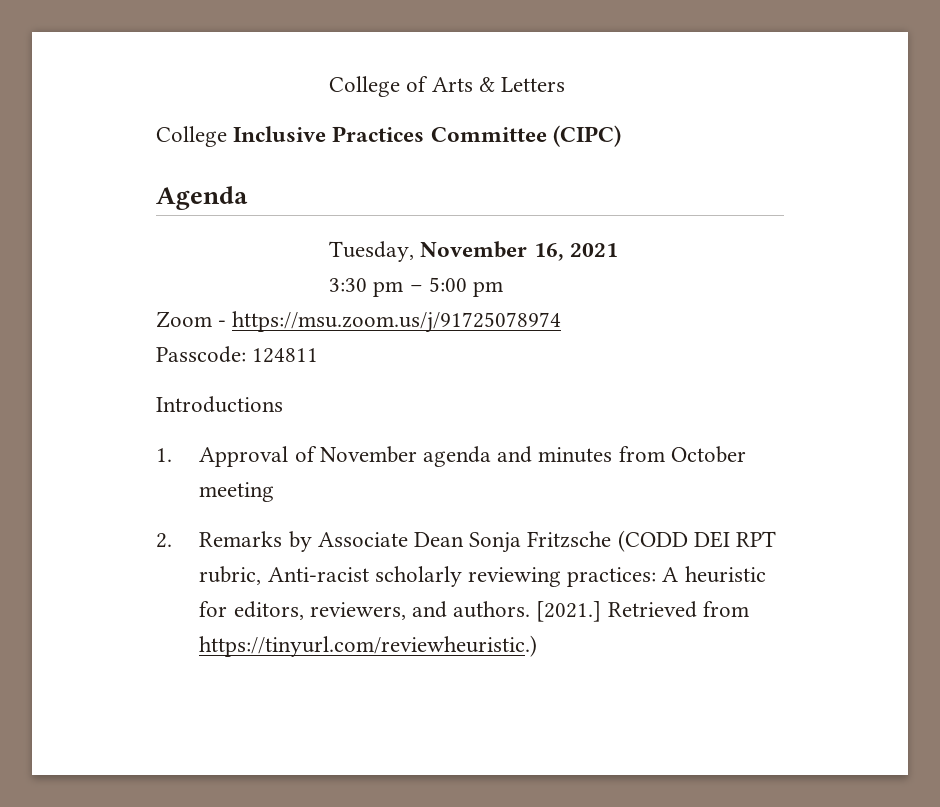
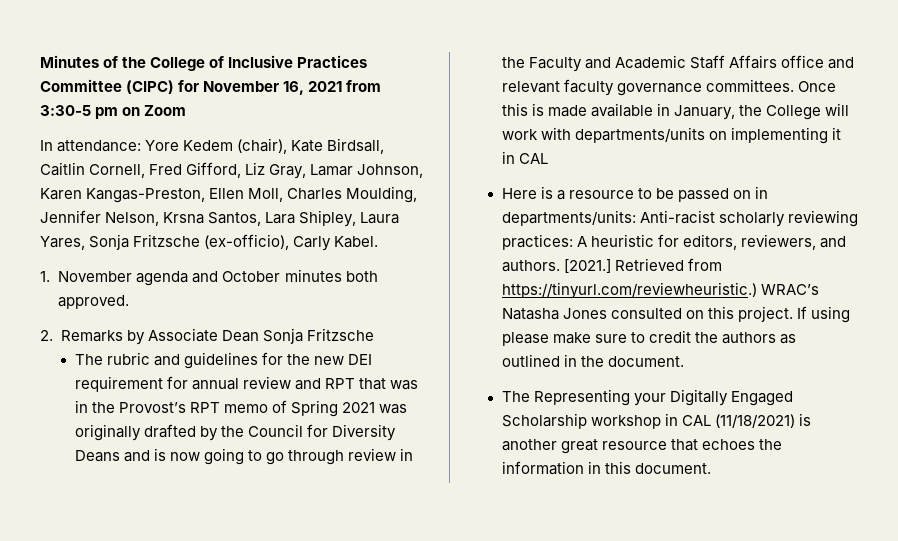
- College of Arts & Letters
- College Inclusive Practices Committee (CIPC)
- Agenda
- Tuesday, November 16, 2021
- 3:30 pm – 5:00 pm
- Zoom - https://msu.zoom.us/j/91725078974
- Passcode: 124811
- Introductions
+ Minutes of the College of Inclusive Practices Committee (CIPC) for November 16, 2021 from 3:30-5 pm on Zoom
+ In attendance: Yore Kedem (chair), Kate Birdsall, Caitlin Cornell, Fred Gifford, Liz Gray, Lamar Johnson, Karen Kangas-Preston, Ellen Moll, Charles Moulding, Jennifer Nelson, Krsna Santos, Lara Shipley, Laura Yares, Sonja Fritzsche (ex-officio), Carly Kabel.
- 1. Approval of November agenda and minutes from October meeting
+ 1. November agenda and October minutes both approved.
- 2. Remarks by Associate Dean Sonja Fritzsche (CODD DEI RPT rubric, Anti-racist scholarly reviewing practices: A heuristic for editors, reviewers, and authors.
+ 2. Remarks by Associate Dean Sonja Fritzsche
+ The rubric and guidelines for the new DEI requirement for annual review and RPT that was in the Provost’s RPT memo of Spring 2021 was originally drafted by the Council for Diversity Deans and is now going to go through review in the Faculty and Academic Staff Affairs office and relevant faculty governance committees. Once this is made available in January, the College will work with departments/units on implementing it in CAL
+ Here is a resource to be passed on in departments/units: Anti-racist scholarly reviewing practices: A heuristic for editors, reviewers, and authors.
- Retrieved from https://tinyurl.com/reviewheuristic.)
+ Retrieved from https://tinyurl.com/reviewheuristic.) WRAC’s Natasha Jones consulted on this project. If using please make sure to credit the authors as outlined in the document.
+ The Representing your Digitally Engaged Scholarship workshop in CAL (11/18/2021) is another great resource that echoes the information in this document.

